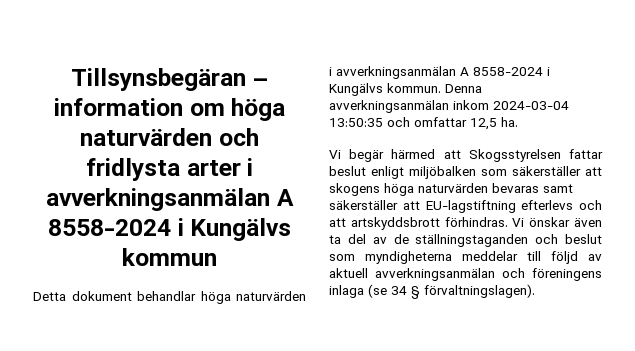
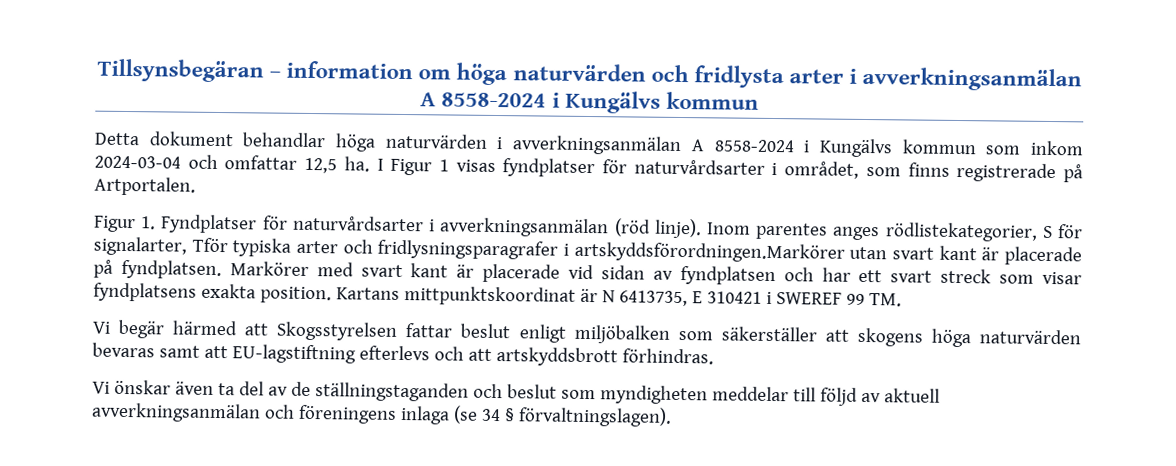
- Detta dokument behandlar höga naturvärden i avverkningsanmälan A 8558-2024 i Kungälvs kommun. Denna avverkningsanmälan inkom 2024-03-04 13:50:35 och omfattar 12,5 ha.
+ Detta dokument behandlar höga naturvärden i avverkningsanmälan A 8558-2024 i Kungälvs kommun som inkom 2024-03-04 och omfattar 12,5 ha. I Figur 1 visas fyndplatser för naturvårdsarter i området, som finns registrerade på Artportalen.
+ Figur 1. Fyndplatser för naturvårdsarter i avverkningsanmälan (röd linje). Inom parentes anges rödlistekategorier, S för signalarter, Tför typiska arter och fridlysningsparagrafer i artskyddsförordningen.Markörer utan svart kant är placerade på fyndplatsen. Markörer med svart kant är placerade vid sidan av fyndplatsen och har ett svart streck som visar fyndplatsens exakta position. Kartans mittpunktskoordinat är N 6413735, E 310421 i SWEREF 99 TM.
- Vi begär härmed att Skogsstyrelsen fattar beslut enligt miljöbalken som säkerställer att skogens höga naturvärden bevaras samt säkerställer att EU-lagstiftning efterlevs och att artskyddsbrott förhindras. Vi önskar även ta del av de ställningstaganden och beslut som myndigheterna meddelar till följd av aktuell avverkningsanmälan och föreningens inlaga (se 34 § förvaltningslagen).
+ Vi begär härmed att Skogsstyrelsen fattar beslut enligt miljöbalken som säkerställer att skogens höga naturvärden bevaras samt att EU-lagstiftning efterlevs och att artskyddsbrott förhindras.
+ Vi önskar även ta del av de ställningstaganden och beslut som myndigheten meddelar till följd av aktuell avverkningsanmälan och föreningens inlaga (se 34 § förvaltningslagen).

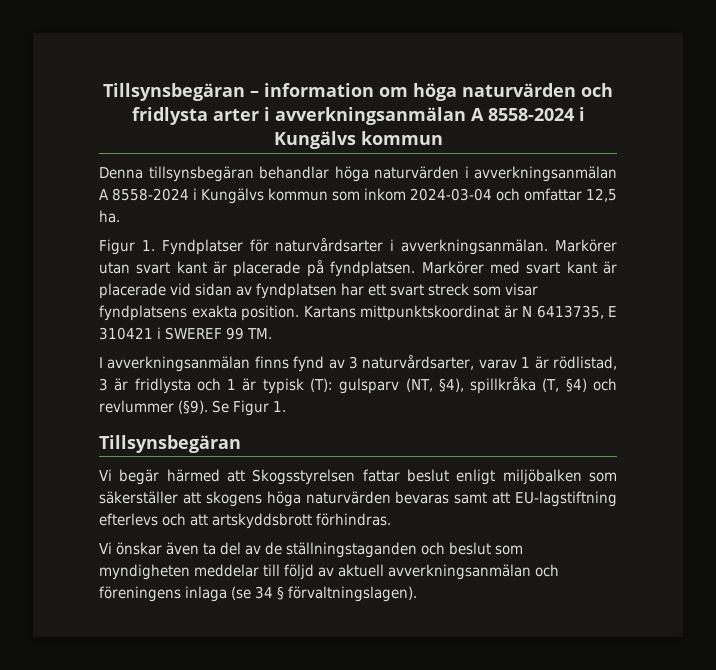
- Detta dokument behandlar höga naturvärden i avverkningsanmälan A 8558-2024 i Kungälvs kommun som inkom 2024-03-04 och omfattar 12,5 ha. I Figur 1 visas fyndplatser för naturvårdsarter i området, som finns registrerade på Artportalen.
+ Denna tillsynsbegäran behandlar höga naturvärden i avverkningsanmälan A 8558-2024 i Kungälvs kommun som inkom 2024-03-04 och omfattar 12,5 ha.
- Figur 1. Fyndplatser för naturvårdsarter i avverkningsanmälan (röd linje). Inom parentes anges rödlistekategorier, S för signalarter, Tför typiska arter och fridlysningsparagrafer i artskyddsförordningen.Markörer utan svart kant är placerade på fyndplatsen.
+ Figur 1. Fyndplatser för naturvårdsarter i avverkningsanmälan. Markörer utan svart kant är placerade på fyndplatsen.
- Markörer med svart kant är placerade vid sidan av fyndplatsen och har ett svart streck som visar fyndplatsens exakta position.
+ Markörer med svart kant är placerade vid sidan av fyndplatsen har ett svart streck som visar fyndplatsens exakta position.
+ I avverkningsanmälan finns fynd av 3 naturvårdsarter, varav 1 är rödlistad, 3 är fridlysta och 1 är typisk (T): gulsparv (NT, §4), spillkråka (T, §4) och revlummer (§9). Se Figur 1.
+ Tillsynsbegäran

